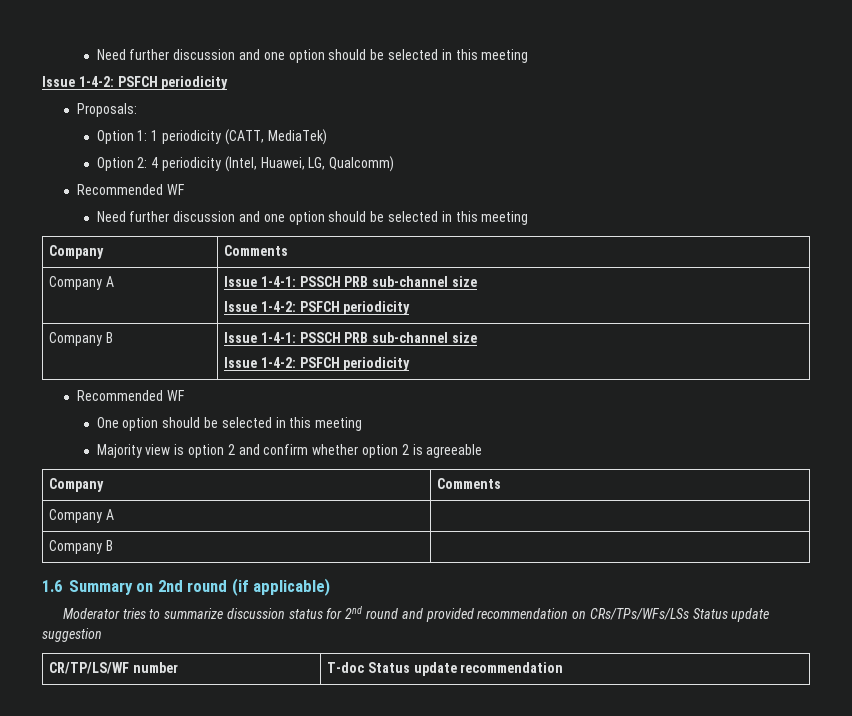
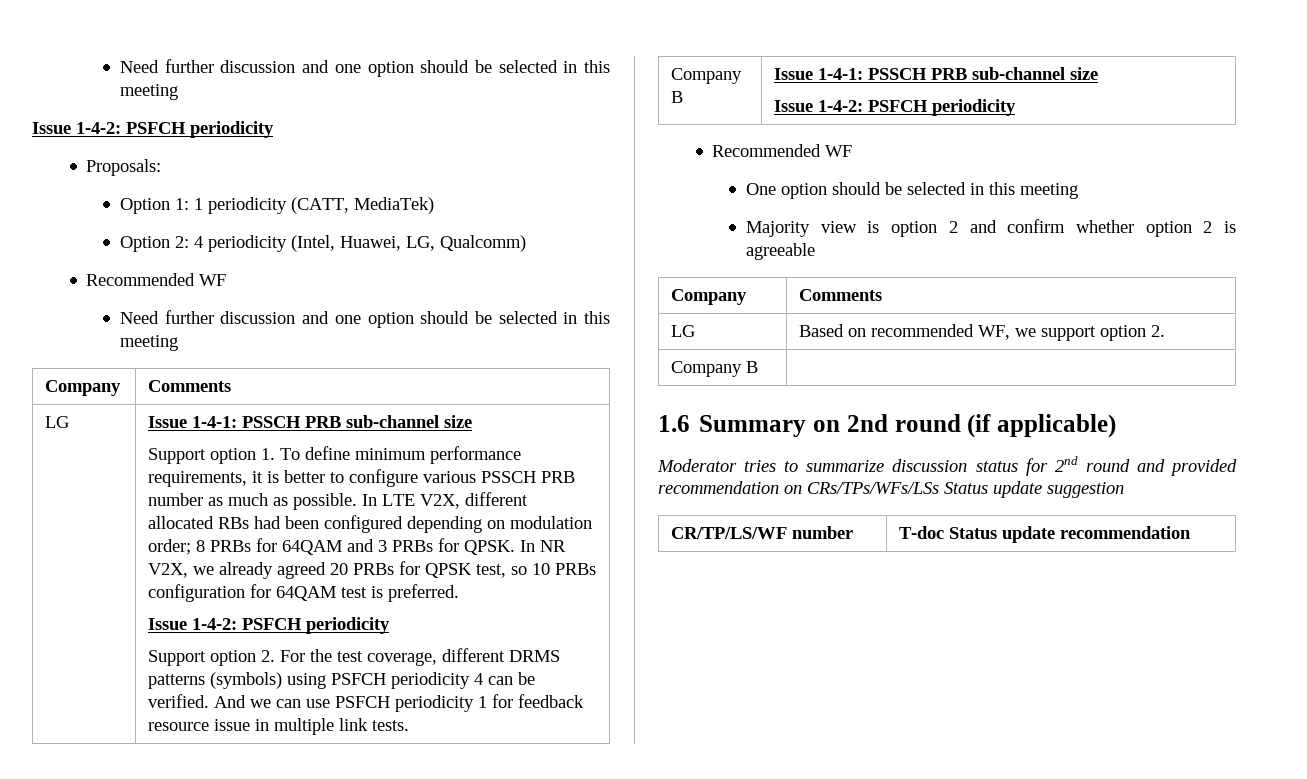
- Company A | Issue 1-4-1: PSSCH PRB sub-channel size
+ LG | Issue 1-4-1: PSSCH PRB sub-channel size
+ Support option 1. To define minimum performance requirements, it is better to configure various PSSCH PRB number as much as possible. In LTE V2X, different allocated RBs had been configured depending on modulation order; 8 PRBs for 64QAM and 3 PRBs for QPSK. In NR V2X, we already agreed 20 PRBs for QPSK test, so 10 PRBs configuration for 64QAM test is preferred.
  Issue 1-4-2: PSFCH periodicity
+ Support option 2. For the test coverage, different DRMS patterns (symbols) using PSFCH periodicity 4 can be verified. And we can use PSFCH periodicity 1 for feedback resource issue in multiple link tests.
  Majority view is option 2 and confirm whether option 2 is agreeable
  Company | Comments
- Company A |
+ LG | Based on recommended WF, we support option 2.

